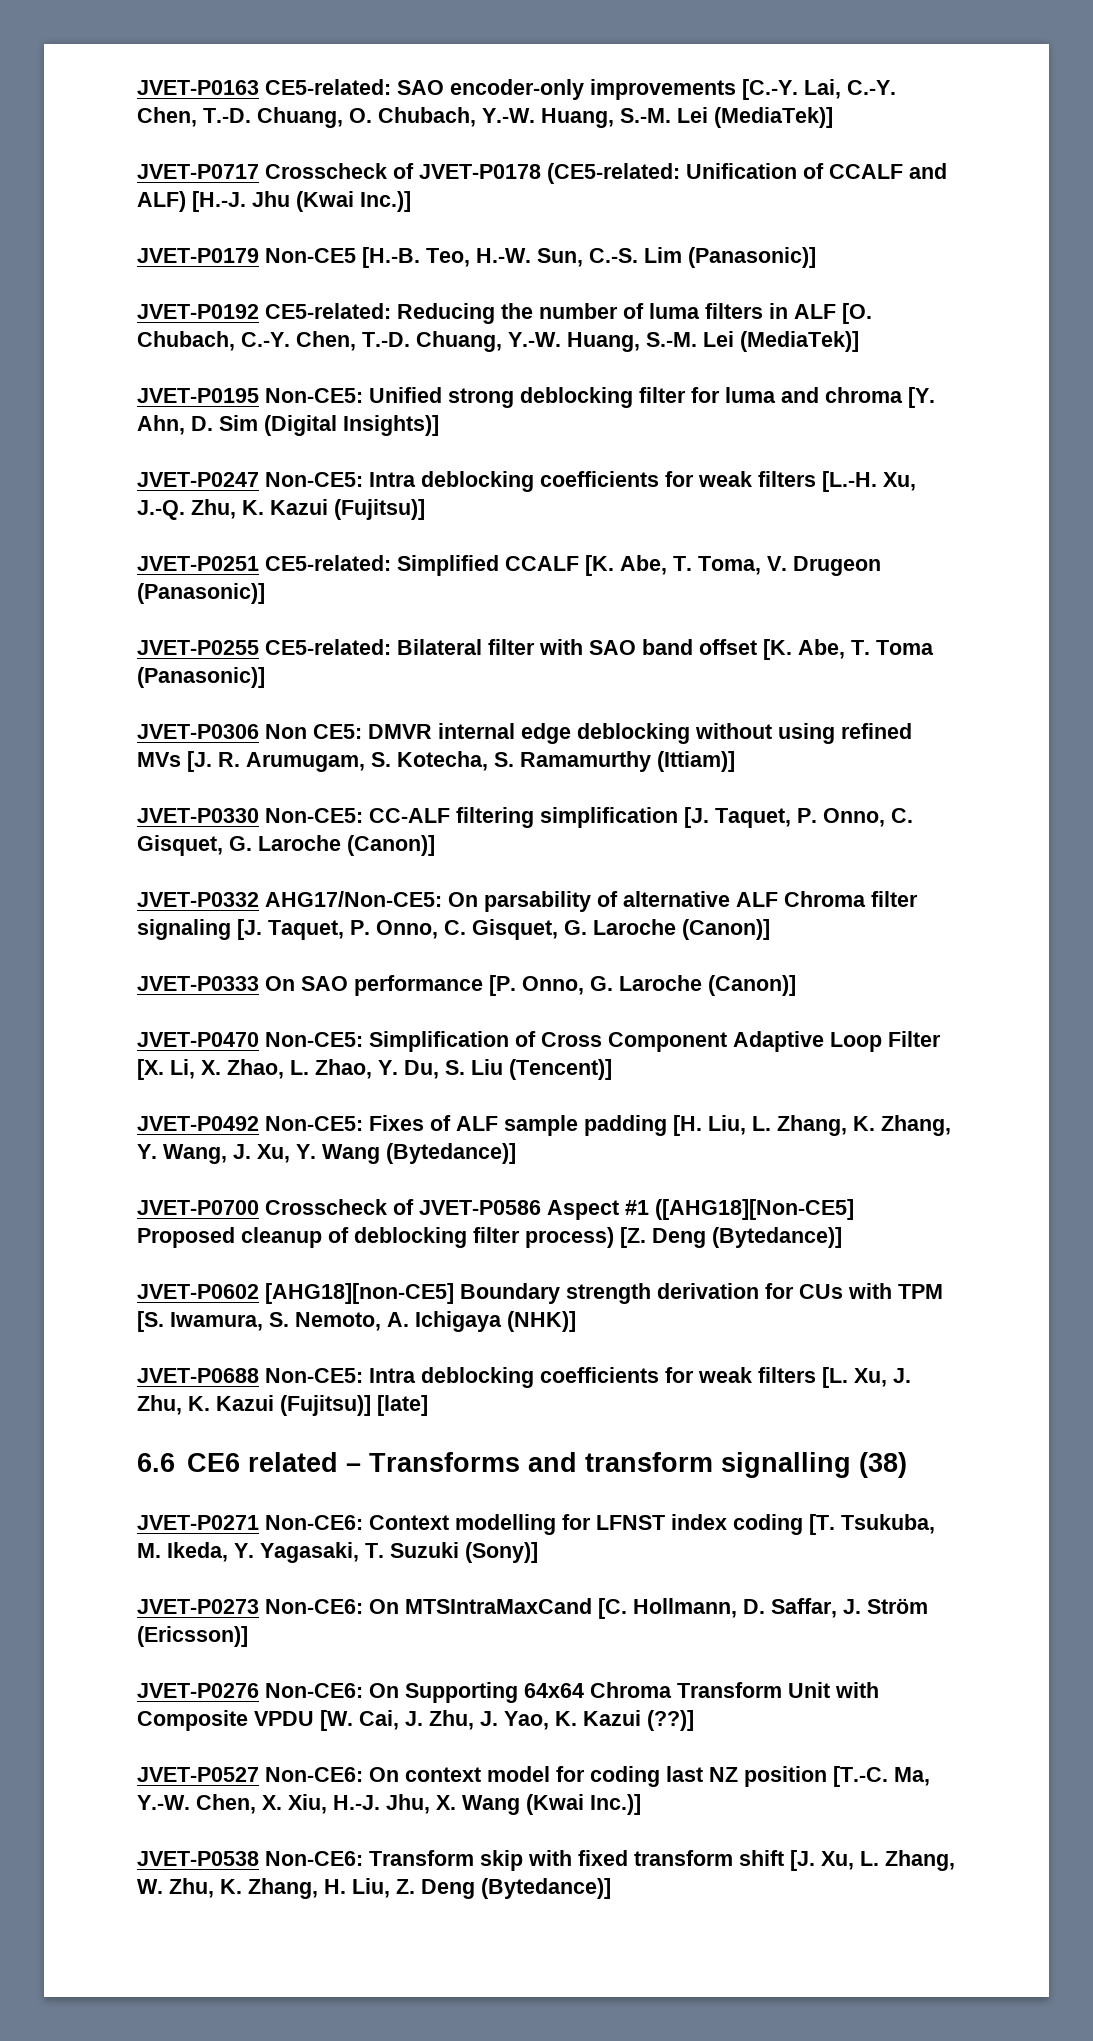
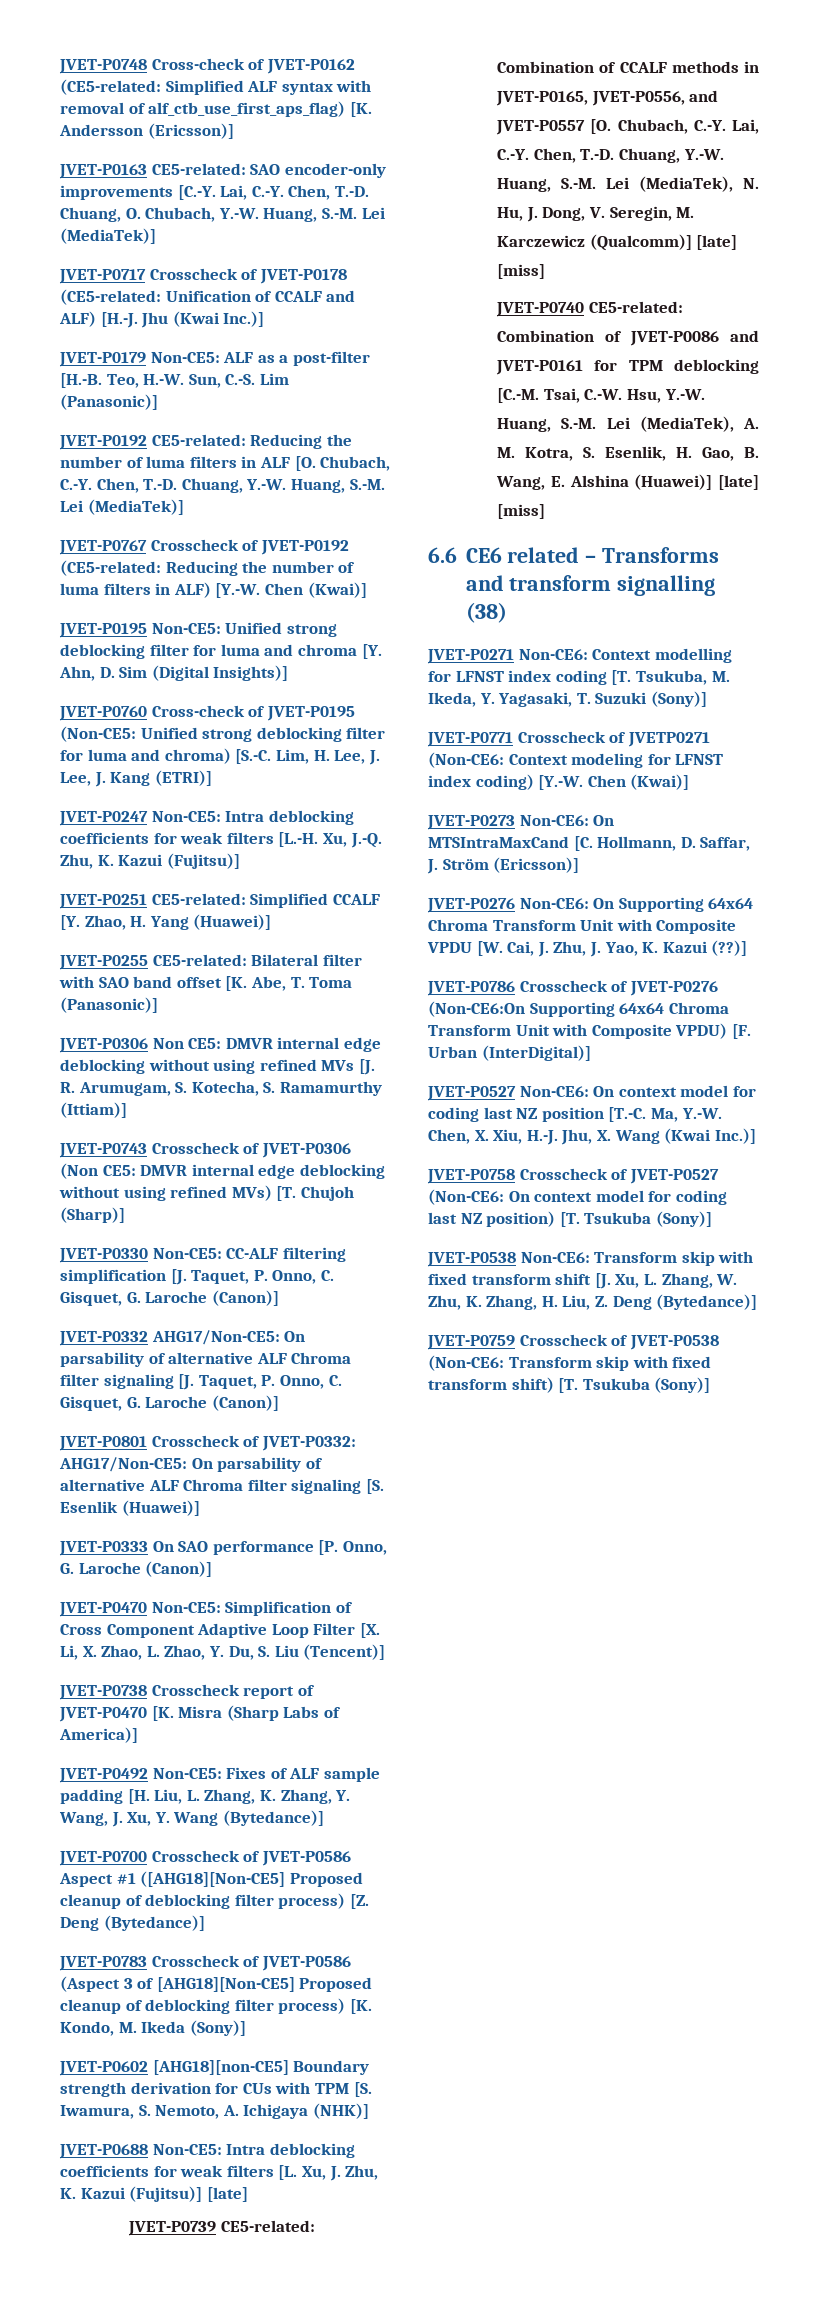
+ JVET-P0748 Cross-check of JVET-P0162 (CE5-related: Simplified ALF syntax with removal of alf_ctb_use_first_aps_flag) [K. Andersson (Ericsson)]
- JVET-P0179 Non-CE5 [H.-B. Teo, H.-W. Sun, C.-S. Lim (Panasonic)]
+ JVET-P0179 Non-CE5: ALF as a post-filter [H.-B. Teo, H.-W. Sun, C.-S. Lim (Panasonic)]
+ JVET-P0767 Crosscheck of JVET-P0192 (CE5-related: Reducing the number of luma filters in ALF) [Y.-W. Chen (Kwai)]
+ JVET-P0760 Cross-check of JVET-P0195 (Non-CE5: Unified strong deblocking filter for luma and chroma) [S.-C. Lim, H. Lee, J. Lee, J. Kang (ETRI)]
- JVET-P0251 CE5-related: Simplified CCALF [K. Abe, T. Toma, V. Drugeon (Panasonic)]
+ JVET-P0251 CE5-related: Simplified CCALF [Y. Zhao, H. Yang (Huawei)]
+ JVET-P0743 Crosscheck of JVET-P0306 (Non CE5: DMVR internal edge deblocking without using refined MVs) [T. Chujoh (Sharp)]
+ JVET-P0801 Crosscheck of JVET-P0332: AHG17/Non-CE5: On parsability of alternative ALF Chroma filter signaling [S. Esenlik (Huawei)]
+ JVET-P0738 Crosscheck report of JVET-P0470 [K. Misra (Sharp Labs of America)]
+ JVET-P0783 Crosscheck of JVET-P0586 (Aspect 3 of [AHG18][Non-CE5] Proposed cleanup of deblocking filter process) [K. Kondo, M. Ikeda (Sony)]
+ JVET-P0739 CE5-related: Combination of CCALF methods in JVET-P0165, JVET-P0556, and JVET-P0557 [O. Chubach, C.-Y. Lai, C.-Y. Chen, T.-D. Chuang, Y.-W. Huang, S.-M. Lei (MediaTek), N. Hu, J. Dong, V. Seregin, M. Karczewicz (Qualcomm)] [late] [miss]
+ JVET-P0740 CE5-related: Combination of JVET-P0086 and JVET-P0161 for TPM deblocking [C.-M. Tsai, C.-W. Hsu, Y.-W. Huang, S.-M. Lei (MediaTek), A. M. Kotra, S. Esenlik, H. Gao, B. Wang, E. Alshina (Huawei)] [late] [miss]
+ JVET-P0771 Crosscheck of JVETP0271 (Non-CE6: Context modeling for LFNST index coding) [Y.-W. Chen (Kwai)]
+ JVET-P0786 Crosscheck of JVET-P0276 (Non-CE6:On Supporting 64x64 Chroma Transform Unit with Composite VPDU) [F. Urban (InterDigital)]
+ JVET-P0758 Crosscheck of JVET-P0527 (Non-CE6: On context model for coding last NZ position) [T. Tsukuba (Sony)]
+ JVET-P0759 Crosscheck of JVET-P0538 (Non-CE6: Transform skip with fixed transform shift) [T. Tsukuba (Sony)]

